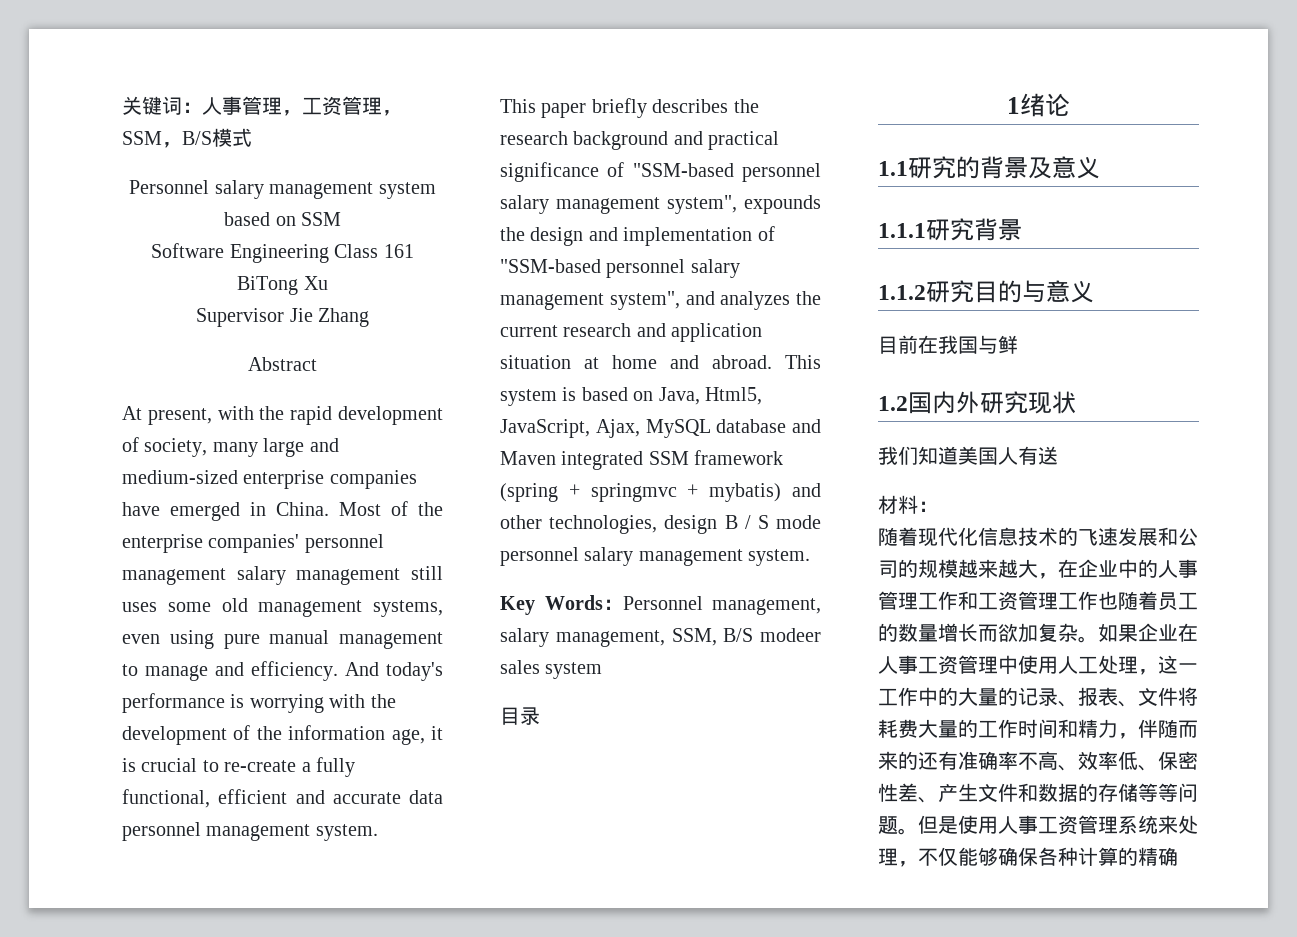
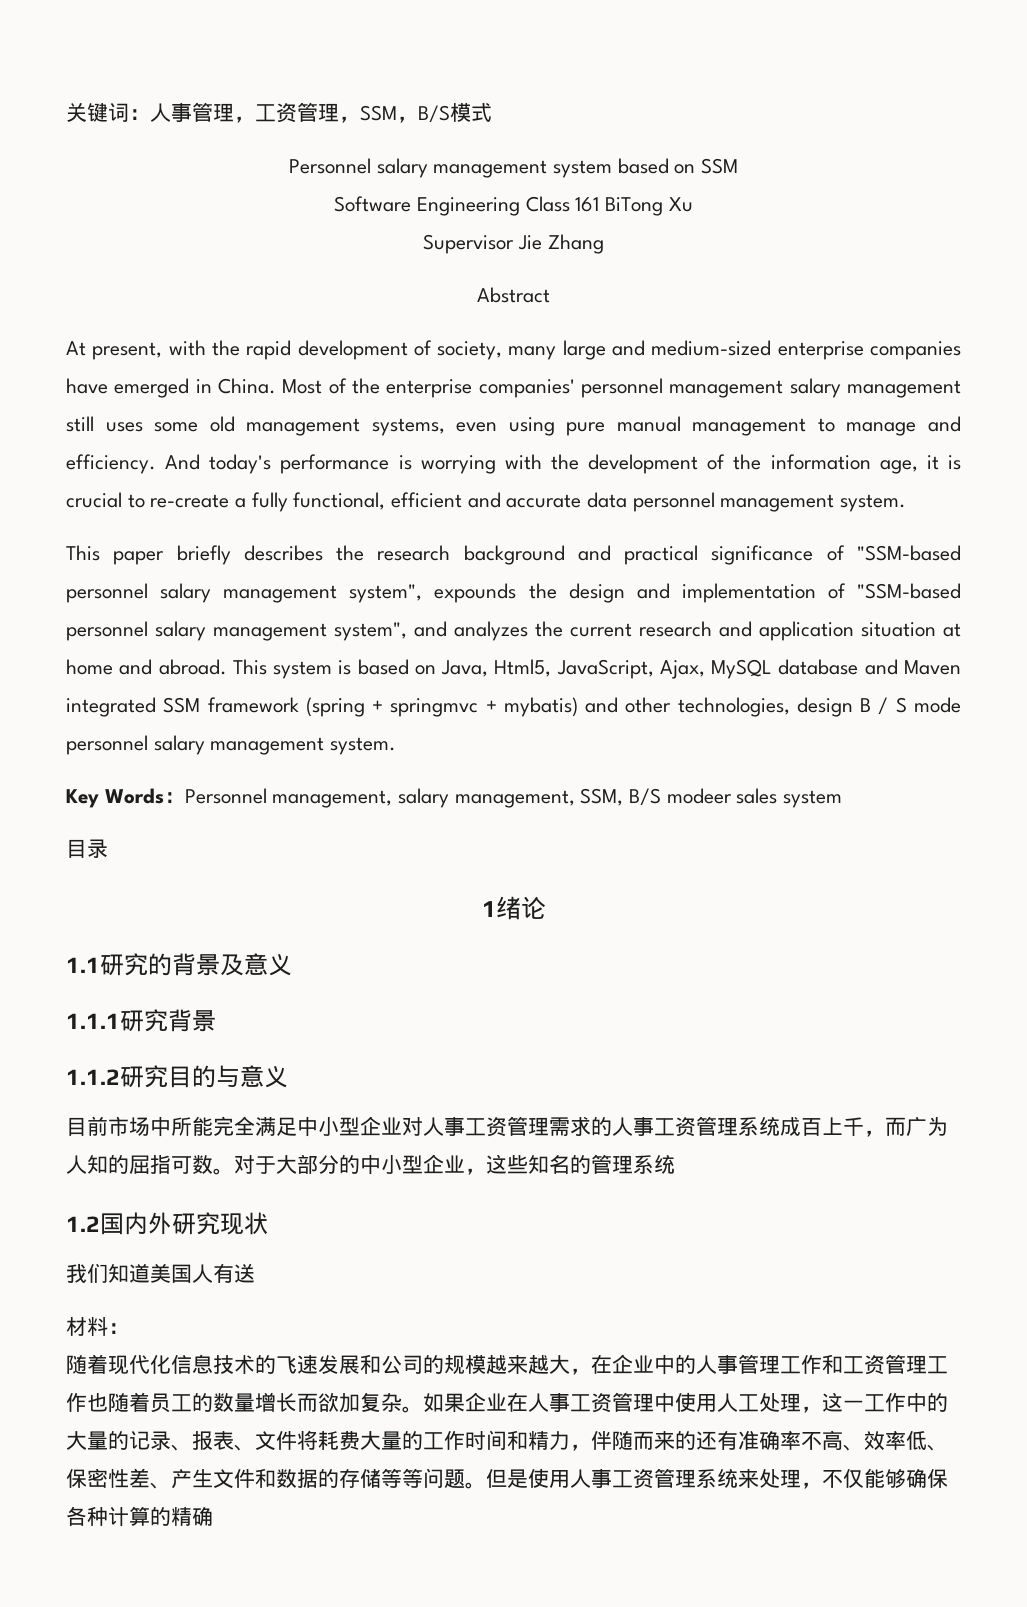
- 目前在我国与鲜
+ 目前市场中所能完全满足中小型企业对人事工资管理需求的人事工资管理系统成百上千，而广为人知的屈指可数。对于大部分的中小型企业，这些知名的管理系统

